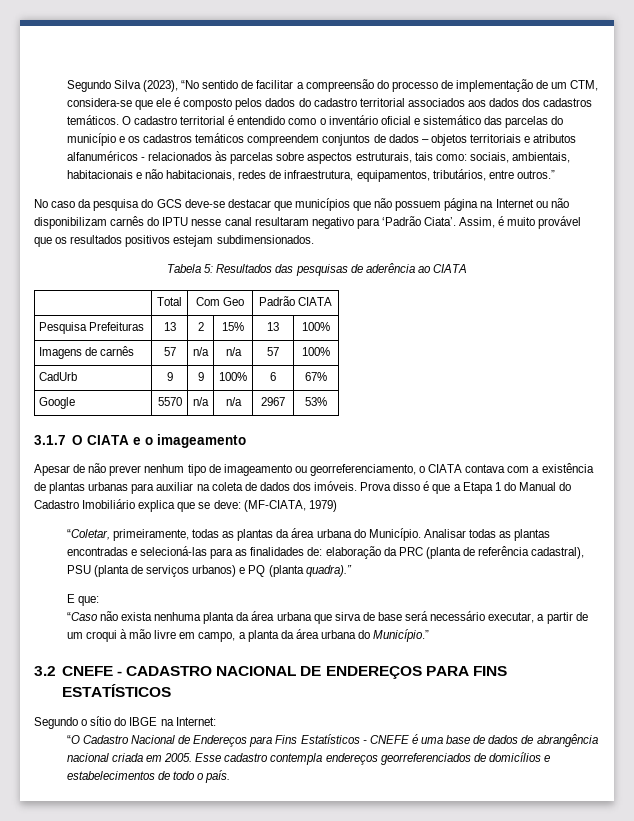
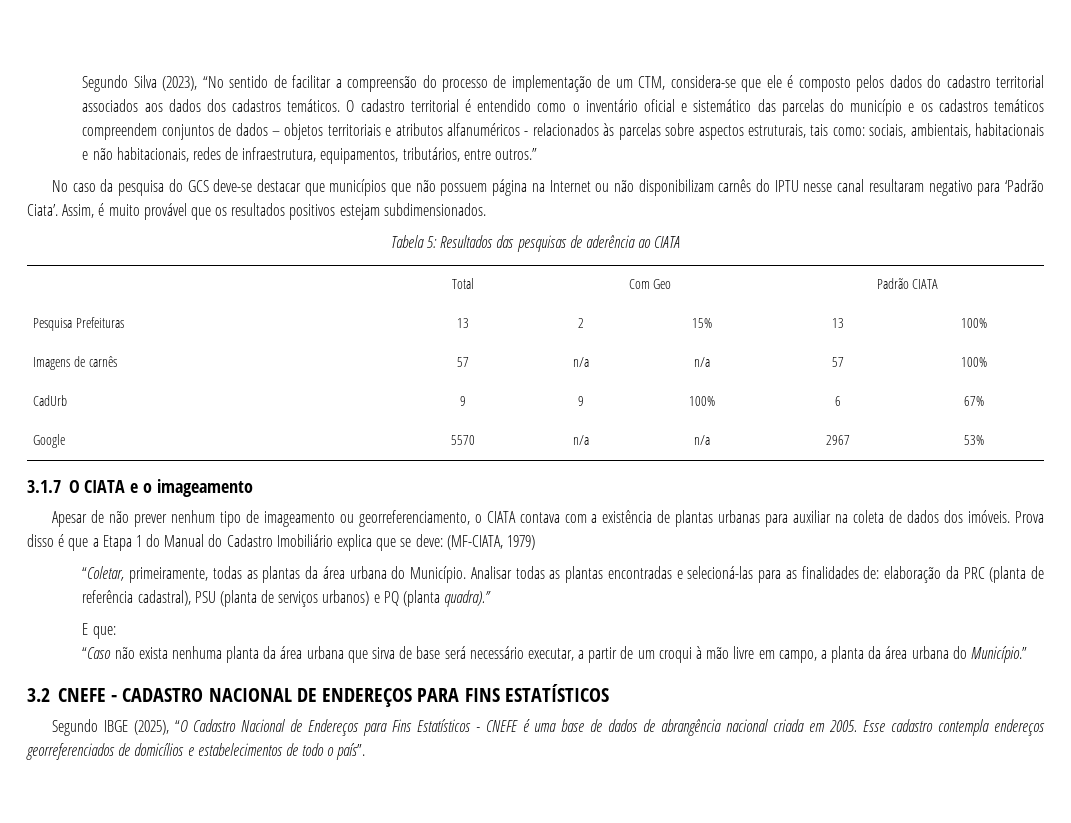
- Segundo o sítio do IBGE na Internet:
- “O Cadastro Nacional de Endereços para Fins Estatísticos - CNEFE é uma base de dados de abrangência nacional criada em 2005.
+ Segundo IBGE (2025), “O Cadastro Nacional de Endereços para Fins Estatísticos - CNEFE é uma base de dados de abrangência nacional criada em 2005.
- Esse cadastro contempla endereços georreferenciados de domicílios e estabelecimentos de todo o país.
+ Esse cadastro contempla endereços georreferenciados de domicílios e estabelecimentos de todo o país”.

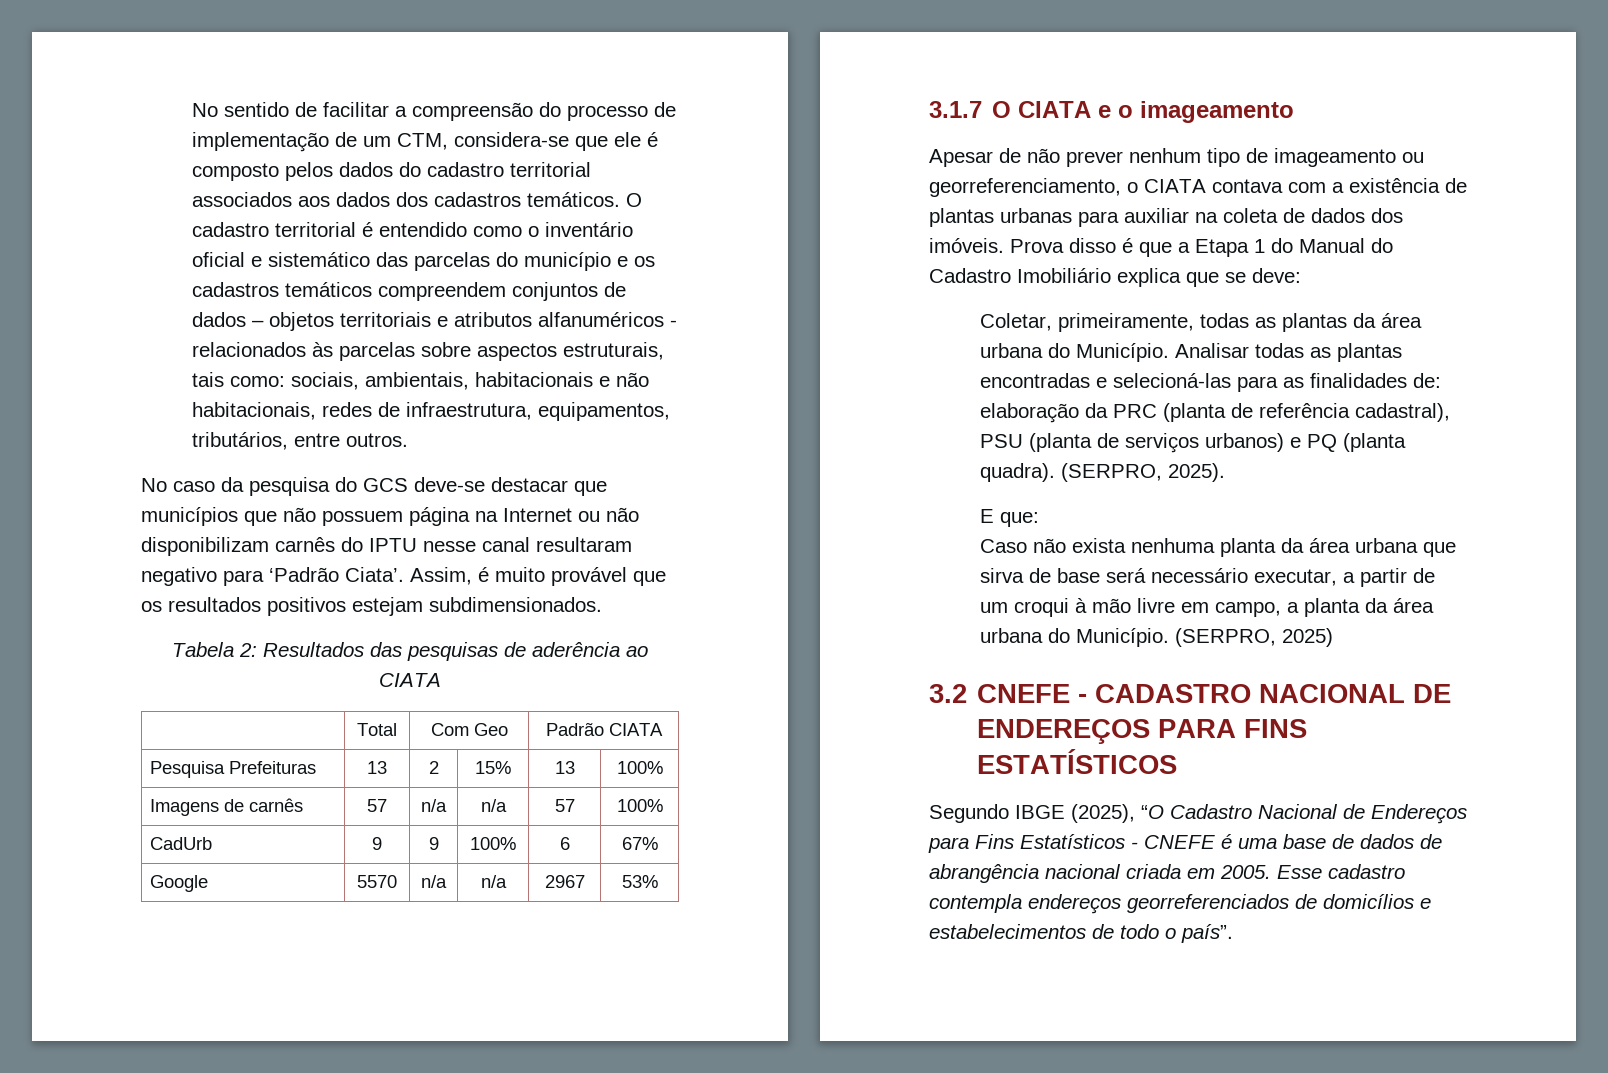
- Segundo Silva (2023), “No sentido de facilitar a compreensão do processo de implementação de um CTM, considera-se que ele é composto pelos dados do cadastro territorial associados aos dados dos cadastros temáticos.
+ No sentido de facilitar a compreensão do processo de implementação de um CTM, considera-se que ele é composto pelos dados do cadastro territorial associados aos dados dos cadastros temáticos.
- O cadastro territorial é entendido como o inventário oficial e sistemático das parcelas do município e os cadastros temáticos compreendem conjuntos de dados – objetos territoriais e atributos alfanuméricos - relacionados às parcelas sobre aspectos estruturais, tais como: sociais, ambientais, habitacionais e não habitacionais, redes de infraestrutura, equipamentos, tributários, entre outros.”
+ O cadastro territorial é entendido como o inventário oficial e sistemático das parcelas do município e os cadastros temáticos compreendem conjuntos de dados – objetos territoriais e atributos alfanuméricos - relacionados às parcelas sobre aspectos estruturais, tais como: sociais, ambientais, habitacionais e não habitacionais, redes de infraestrutura, equipamentos, tributários, entre outros.
- Tabela 5: Resultados das pesquisas de aderência ao CIATA
+ Tabela 2: Resultados das pesquisas de aderência ao CIATA
- Prova disso é que a Etapa 1 do Manual do Cadastro Imobiliário explica que se deve: (MF-CIATA, 1979)
- “Coletar, primeiramente, todas as plantas da área urbana do Município.
+ Prova disso é que a Etapa 1 do Manual do Cadastro Imobiliário explica que se deve:
+ Coletar, primeiramente, todas as plantas da área urbana do Município.
- Analisar todas as plantas encontradas e selecioná-las para as finalidades de: elaboração da PRC (planta de referência cadastral), PSU (planta de serviços urbanos) e PQ (planta quadra).”
+ Analisar todas as plantas encontradas e selecioná-las para as finalidades de: elaboração da PRC (planta de referência cadastral), PSU (planta de serviços urbanos) e PQ (planta quadra). (SERPRO, 2025).
- “Caso não exista nenhuma planta da área urbana que sirva de base será necessário executar, a partir de um croqui à mão livre em campo, a planta da área urbana do Município.”
+ Caso não exista nenhuma planta da área urbana que sirva de base será necessário executar, a partir de um croqui à mão livre em campo, a planta da área urbana do Município. (SERPRO, 2025)

